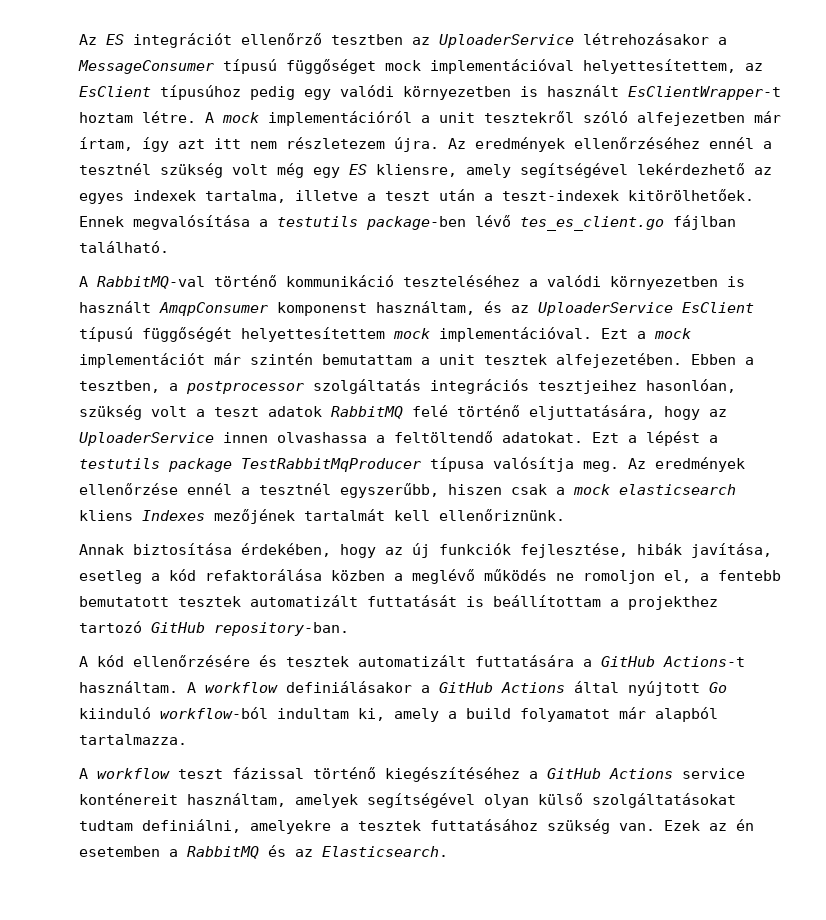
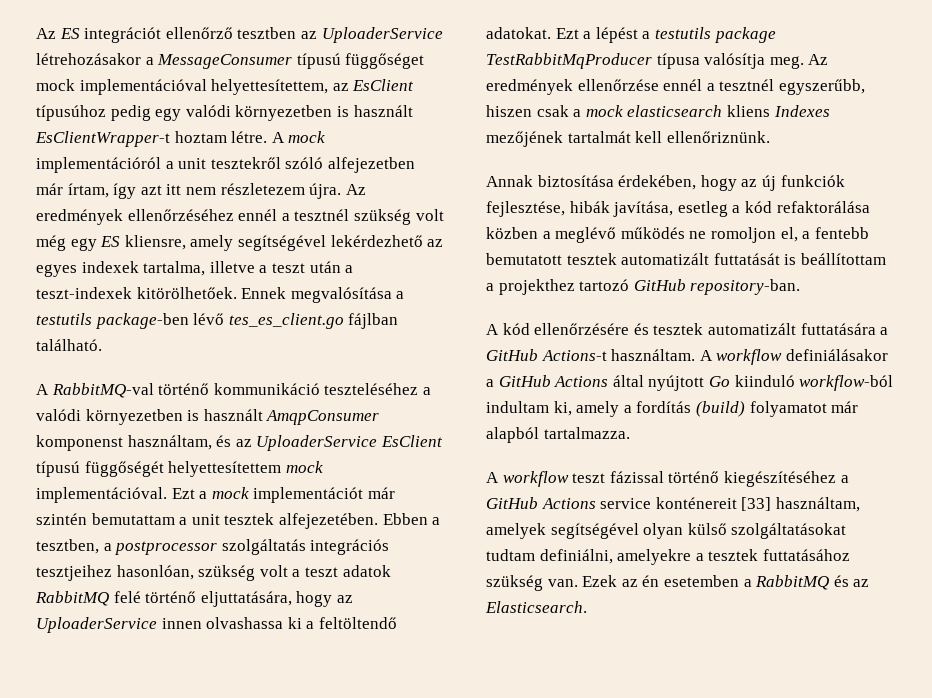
- Ebben a tesztben, a postprocessor szolgáltatás integrációs tesztjeihez hasonlóan, szükség volt a teszt adatok RabbitMQ felé történő eljuttatására, hogy az UploaderService innen olvashassa a feltöltendő adatokat.
+ Ebben a tesztben, a postprocessor szolgáltatás integrációs tesztjeihez hasonlóan, szükség volt a teszt adatok RabbitMQ felé történő eljuttatására, hogy az UploaderService innen olvashassa ki a feltöltendő adatokat.
- A workflow definiálásakor a GitHub Actions által nyújtott Go kiinduló workflow-ból indultam ki, amely a build folyamatot már alapból tartalmazza.
+ A workflow definiálásakor a GitHub Actions által nyújtott Go kiinduló workflow-ból indultam ki, amely a fordítás (build) folyamatot már alapból tartalmazza.
- A workflow teszt fázissal történő kiegészítéséhez a GitHub Actions service konténereit használtam, amelyek segítségével olyan külső szolgáltatásokat tudtam definiálni, amelyekre a tesztek futtatásához szükség van.
+ A workflow teszt fázissal történő kiegészítéséhez a GitHub Actions service konténereit [33] használtam, amelyek segítségével olyan külső szolgáltatásokat tudtam definiálni, amelyekre a tesztek futtatásához szükség van.

